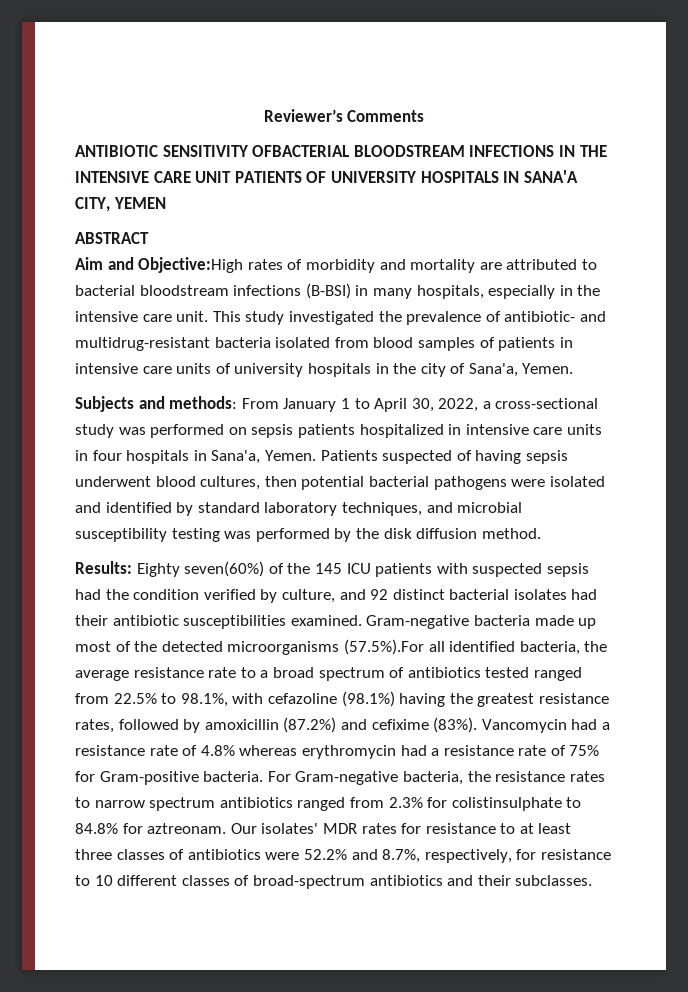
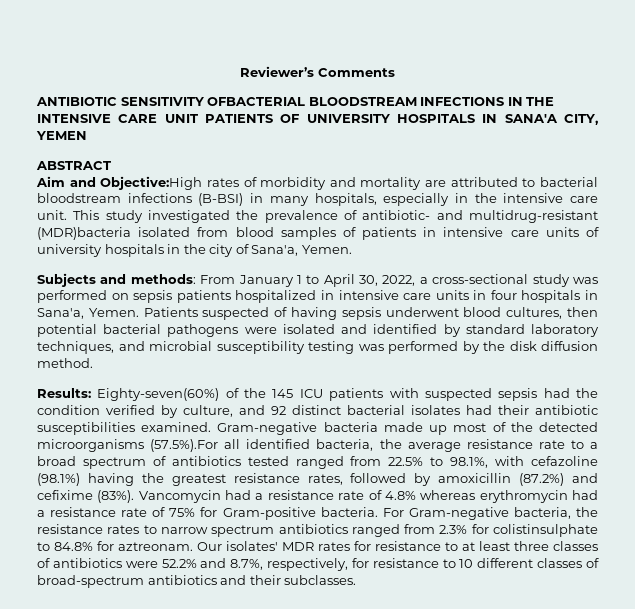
- This study investigated the prevalence of antibiotic- and multidrug-resistant bacteria isolated from blood samples of patients in intensive care units of university hospitals in the city of Sana'a, Yemen.
+ This study investigated the prevalence of antibiotic- and multidrug-resistant (MDR)bacteria isolated from blood samples of patients in intensive care units of university hospitals in the city of Sana'a, Yemen.
- Results: Eighty seven(60%) of the 145 ICU patients with suspected sepsis had the condition verified by culture, and 92 distinct bacterial isolates had their antibiotic susceptibilities examined.
+ Results: Eighty-seven(60%) of the 145 ICU patients with suspected sepsis had the condition verified by culture, and 92 distinct bacterial isolates had their antibiotic susceptibilities examined.

